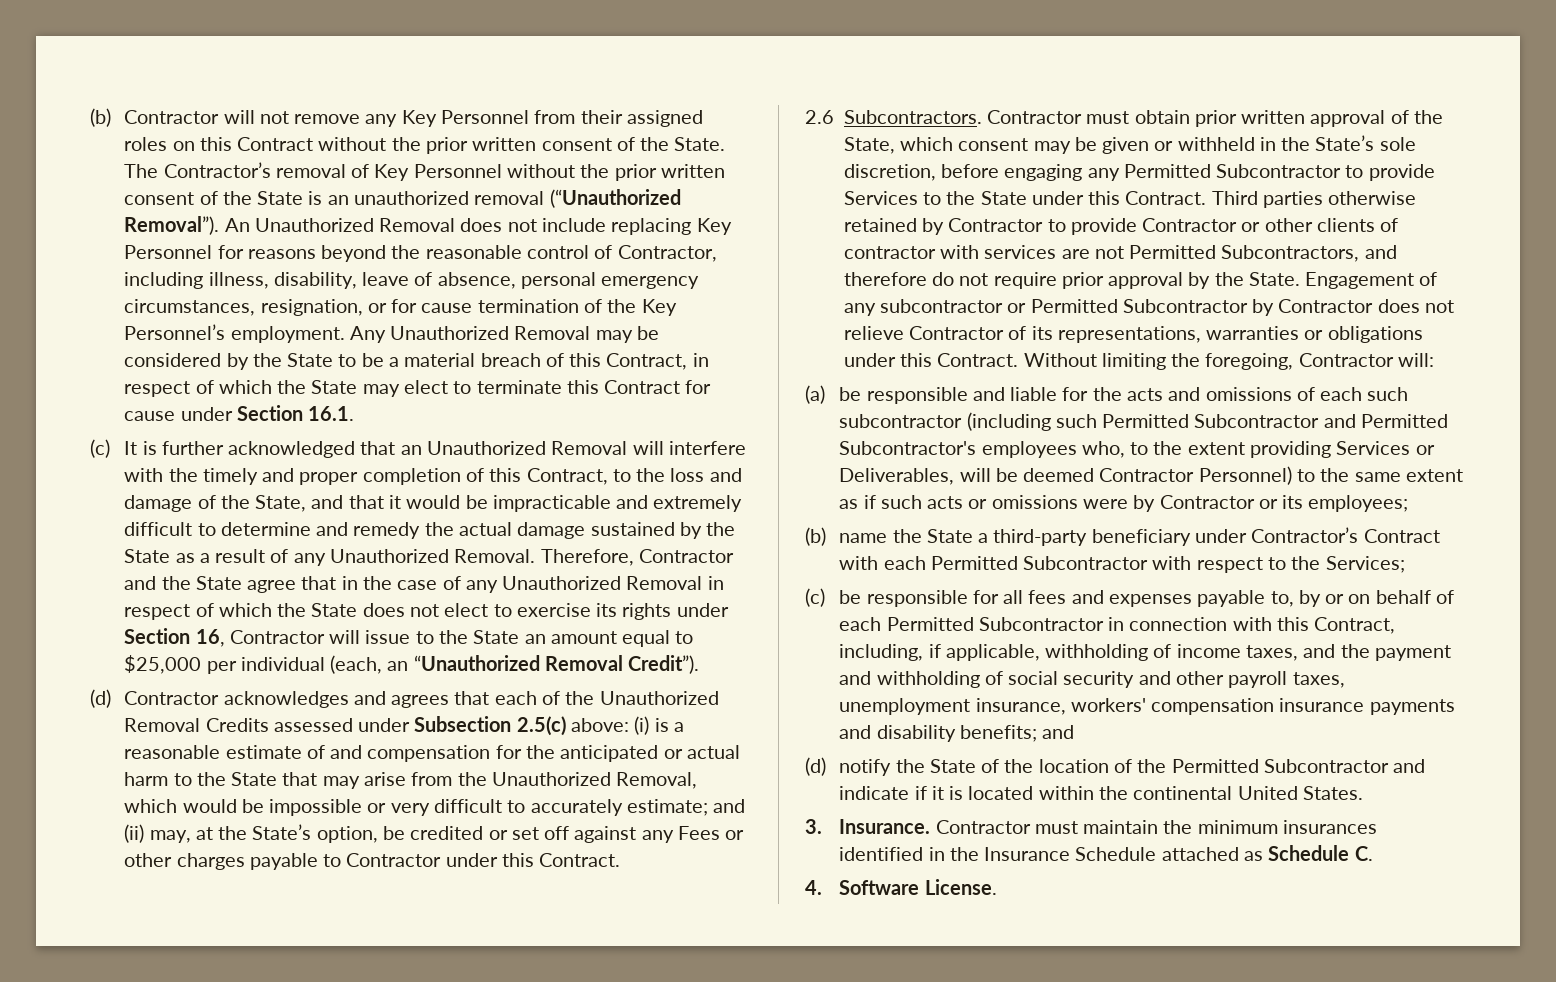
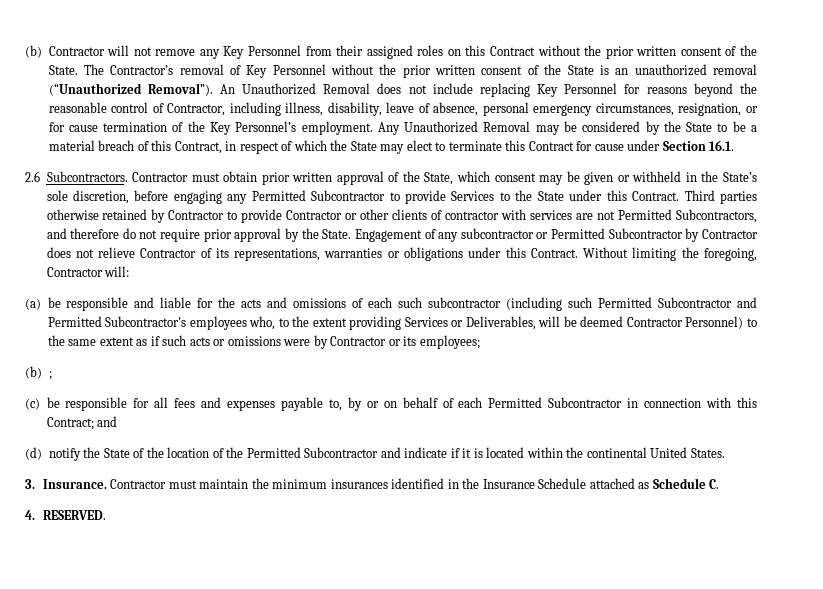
- (c) It is further acknowledged that an Unauthorized Removal will interfere with the timely and proper completion of this Contract, to the loss and damage of the State, and that it would be impracticable and extremely difficult to determine and remedy the actual damage sustained by the State as a result of any Unauthorized Removal. Therefore, Contractor and the State agree that in the case of any Unauthorized Removal in respect of which the State does not elect to exercise its rights under Section 16, Contractor will issue to the State an amount equal to $25,000 per individual (each, an “Unauthorized Removal Credit”).
- (d) Contractor acknowledges and agrees that each of the Unauthorized Removal Credits assessed under Subsection 2.5(c) above: (i) is a reasonable estimate of and compensation for the anticipated or actual harm to the State that may arise from the Unauthorized Removal, which would be impossible or very difficult to accurately estimate; and (ii) may, at the State’s option, be credited or set off against any Fees or other charges payable to Contractor under this Contract.
- (b) name the State a third-party beneficiary under Contractor’s Contract with each Permitted Subcontractor with respect to the Services;
+ (b) ;
- (c) be responsible for all fees and expenses payable to, by or on behalf of each Permitted Subcontractor in connection with this Contract, including, if applicable, withholding of income taxes, and the payment and withholding of social security and other payroll taxes, unemployment insurance, workers' compensation insurance payments and disability benefits; and
+ (c) be responsible for all fees and expenses payable to, by or on behalf of each Permitted Subcontractor in connection with this Contract; and
- 4. Software License.
+ 4. RESERVED.

